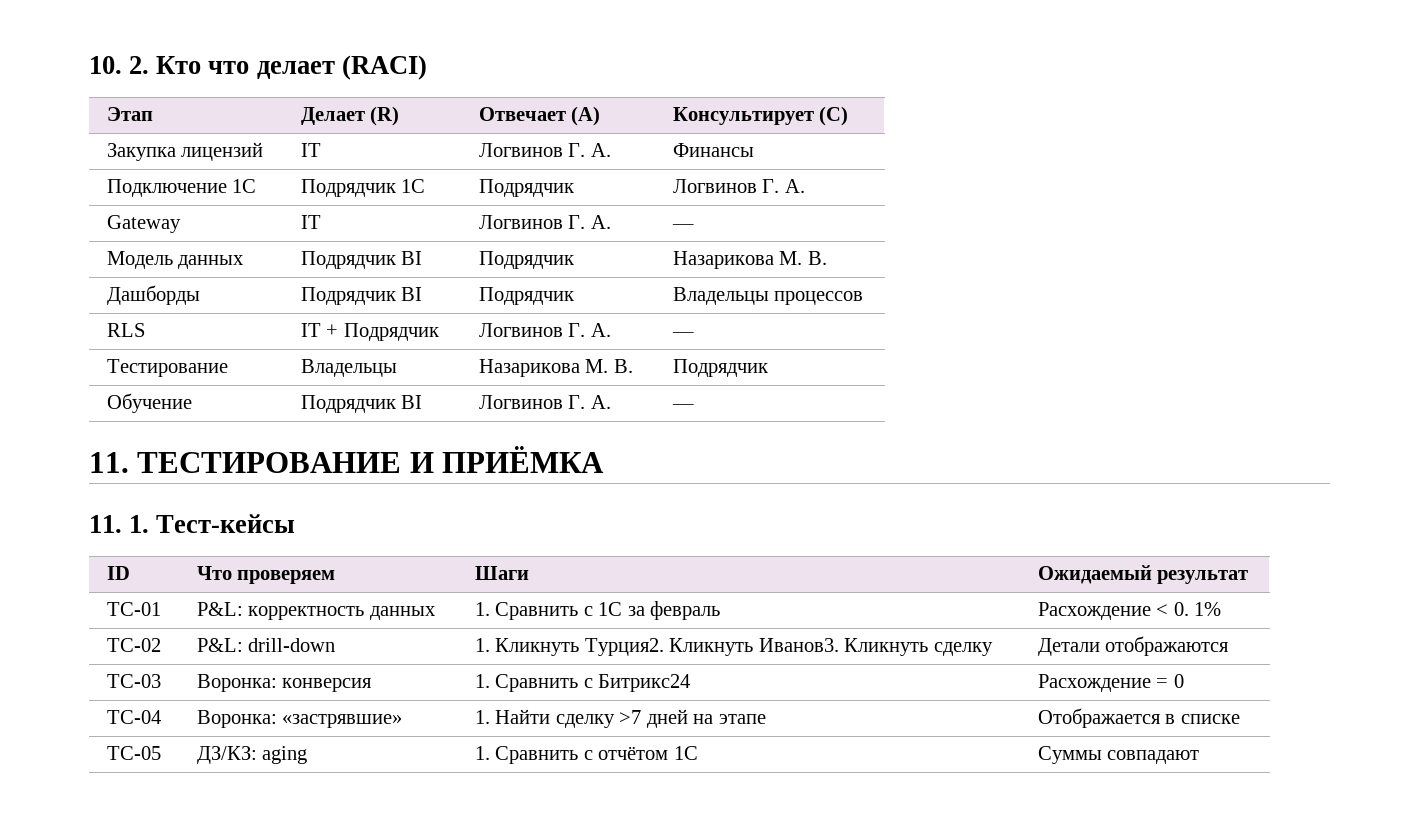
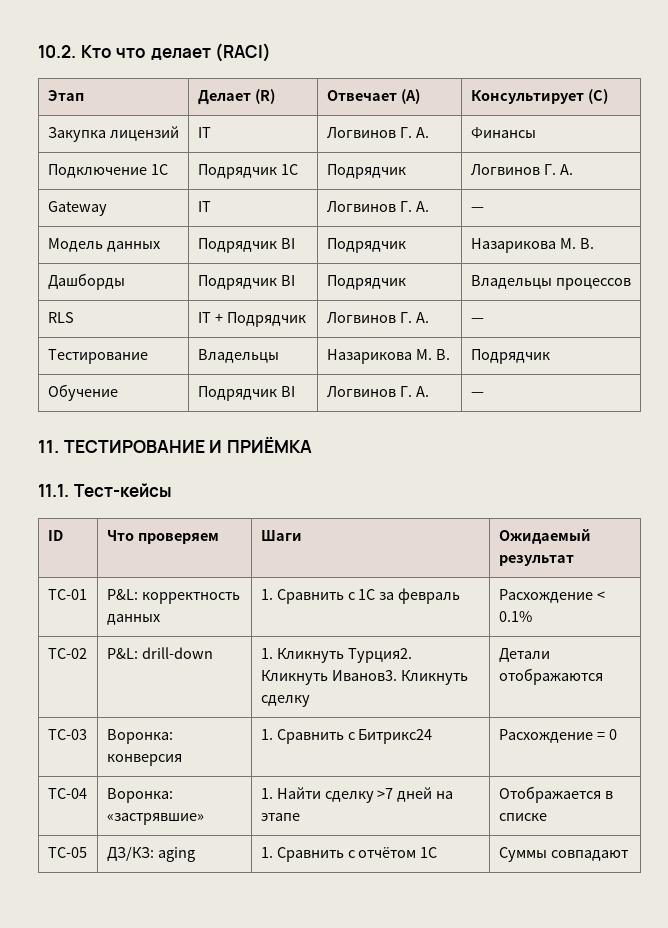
- 10. 2. Кто что делает (RACI)
+ 10.2. Кто что делает (RACI)
- 11. 1. Тест-кейсы
+ 11.1. Тест-кейсы
- TC-01 | P&L: корректность данных | 1. Сравнить с 1С за февраль | Расхождение < 0. 1%
+ TC-01 | P&L: корректность данных | 1. Сравнить с 1С за февраль | Расхождение < 0.1%

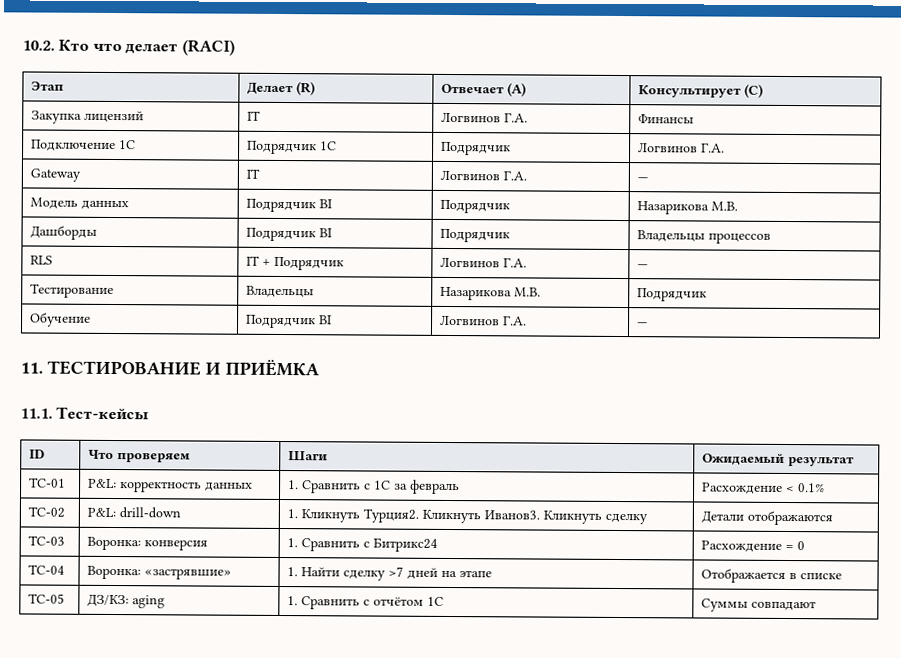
- Закупка лицензий | IT | Логвинов Г. А. | Финансы
+ Закупка лицензий | IT | Логвинов Г.А. | Финансы
- Подключение 1С | Подрядчик 1С | Подрядчик | Логвинов Г. А.
+ Подключение 1С | Подрядчик 1С | Подрядчик | Логвинов Г.А.
- Gateway | IT | Логвинов Г. А. | —
+ Gateway | IT | Логвинов Г.А. | —
- Модель данных | Подрядчик BI | Подрядчик | Назарикова М. В.
+ Модель данных | Подрядчик BI | Подрядчик | Назарикова М.В.
- RLS | IT + Подрядчик | Логвинов Г. А. | —
+ RLS | IT + Подрядчик | Логвинов Г.А. | —
- Тестирование | Владельцы | Назарикова М. В. | Подрядчик
+ Тестирование | Владельцы | Назарикова М.В. | Подрядчик
- Обучение | Подрядчик BI | Логвинов Г. А. | —
+ Обучение | Подрядчик BI | Логвинов Г.А. | —

